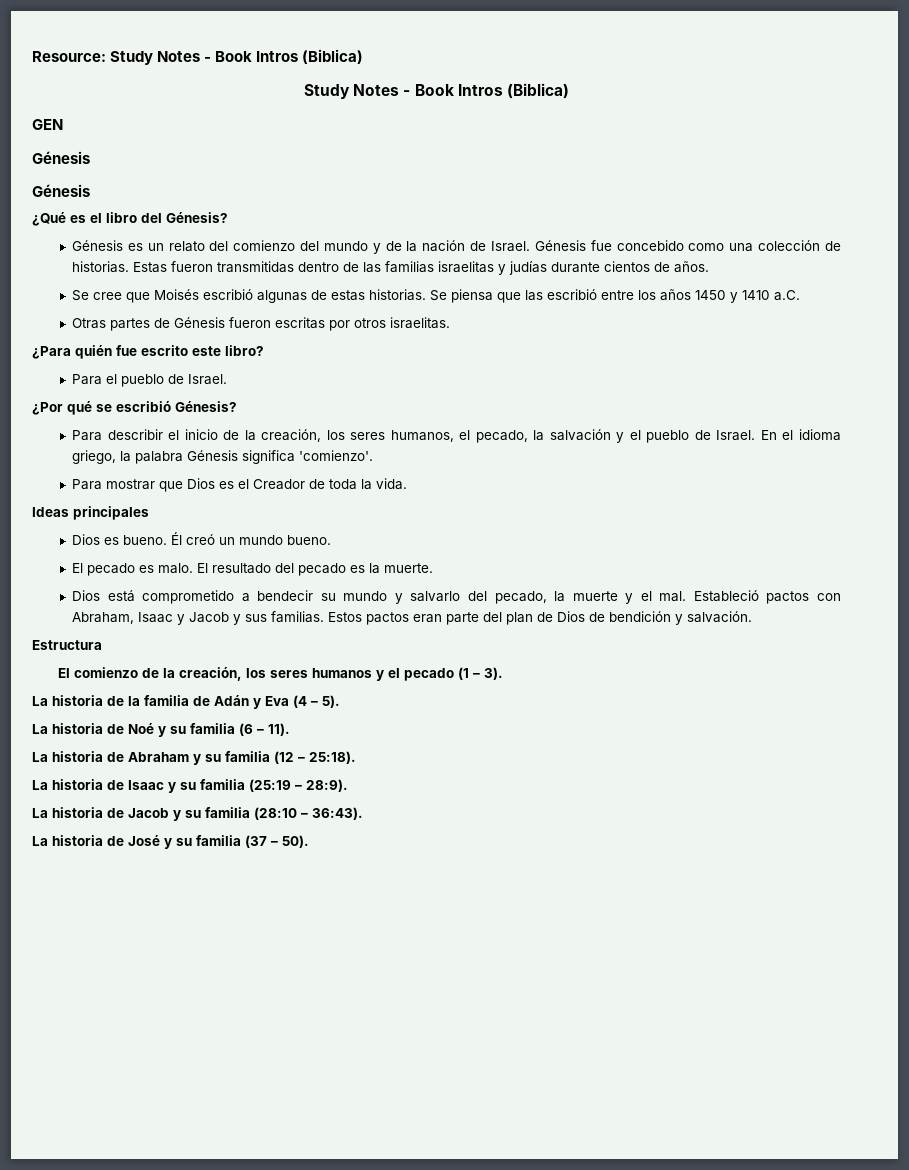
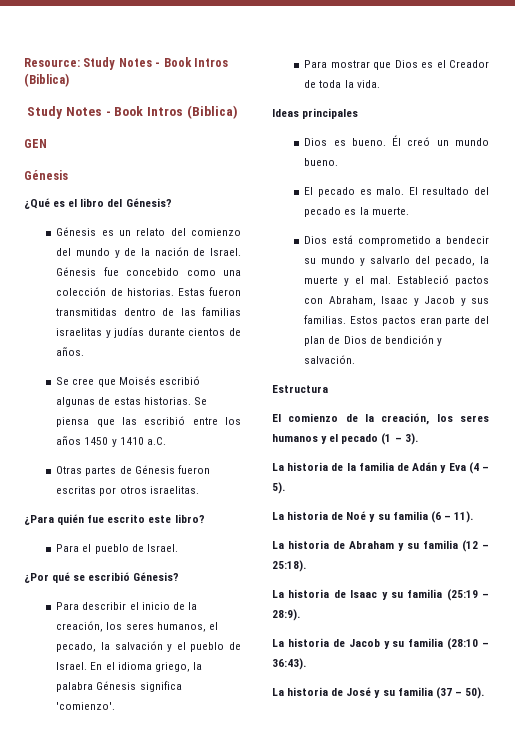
  GEN
- Génesis

